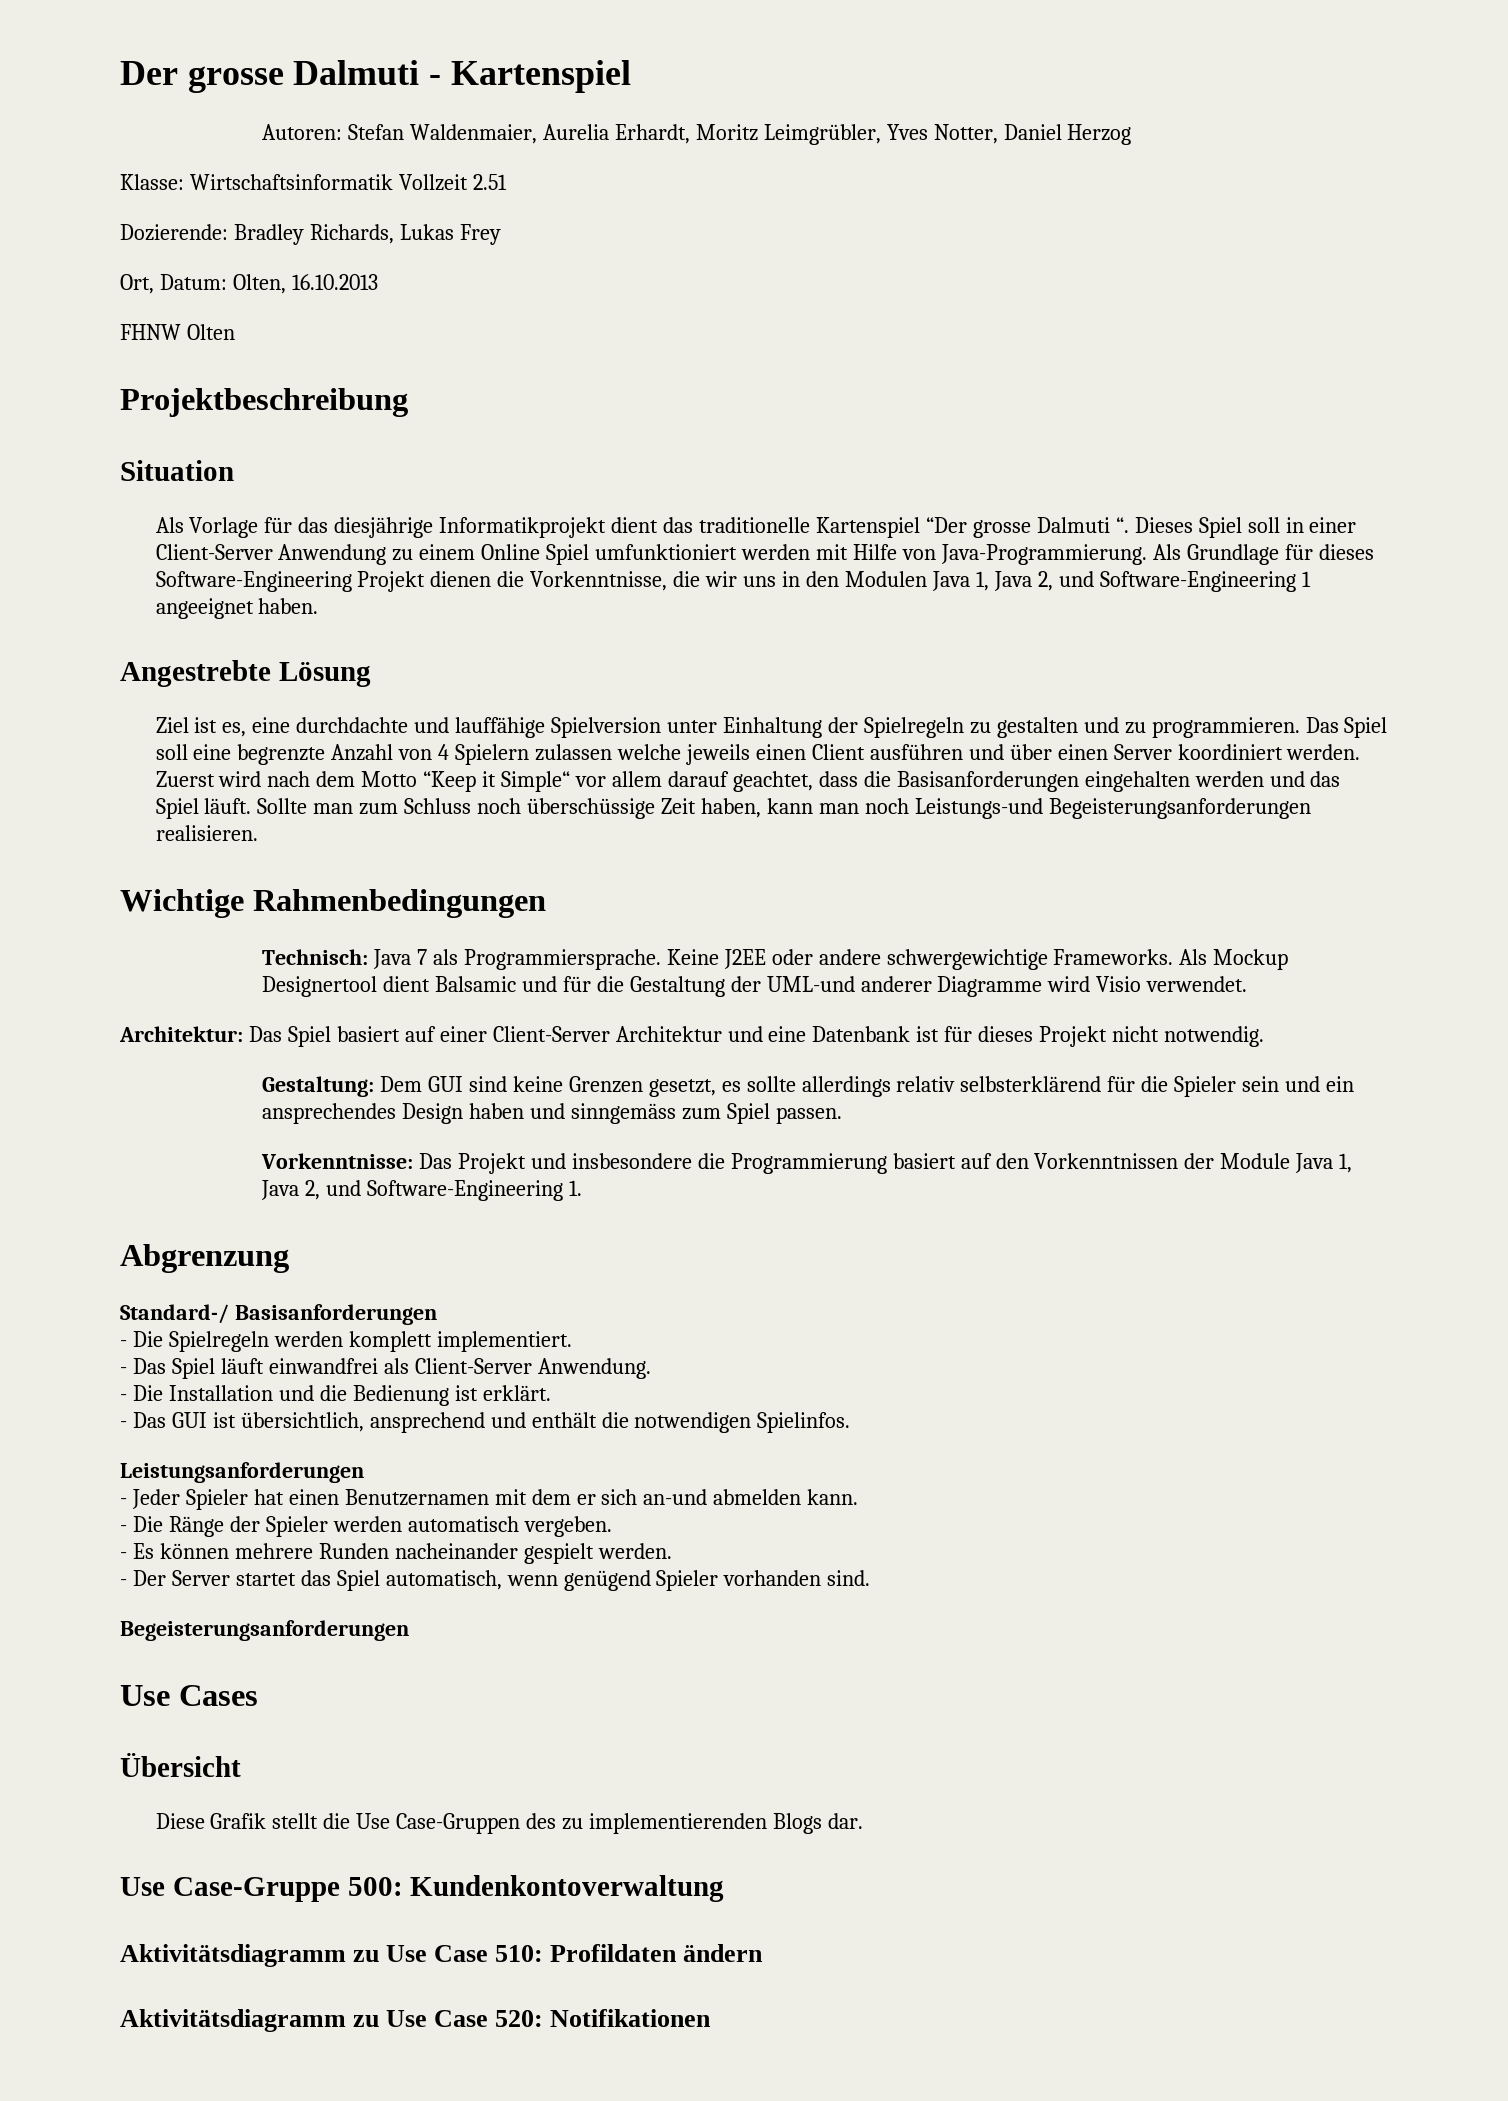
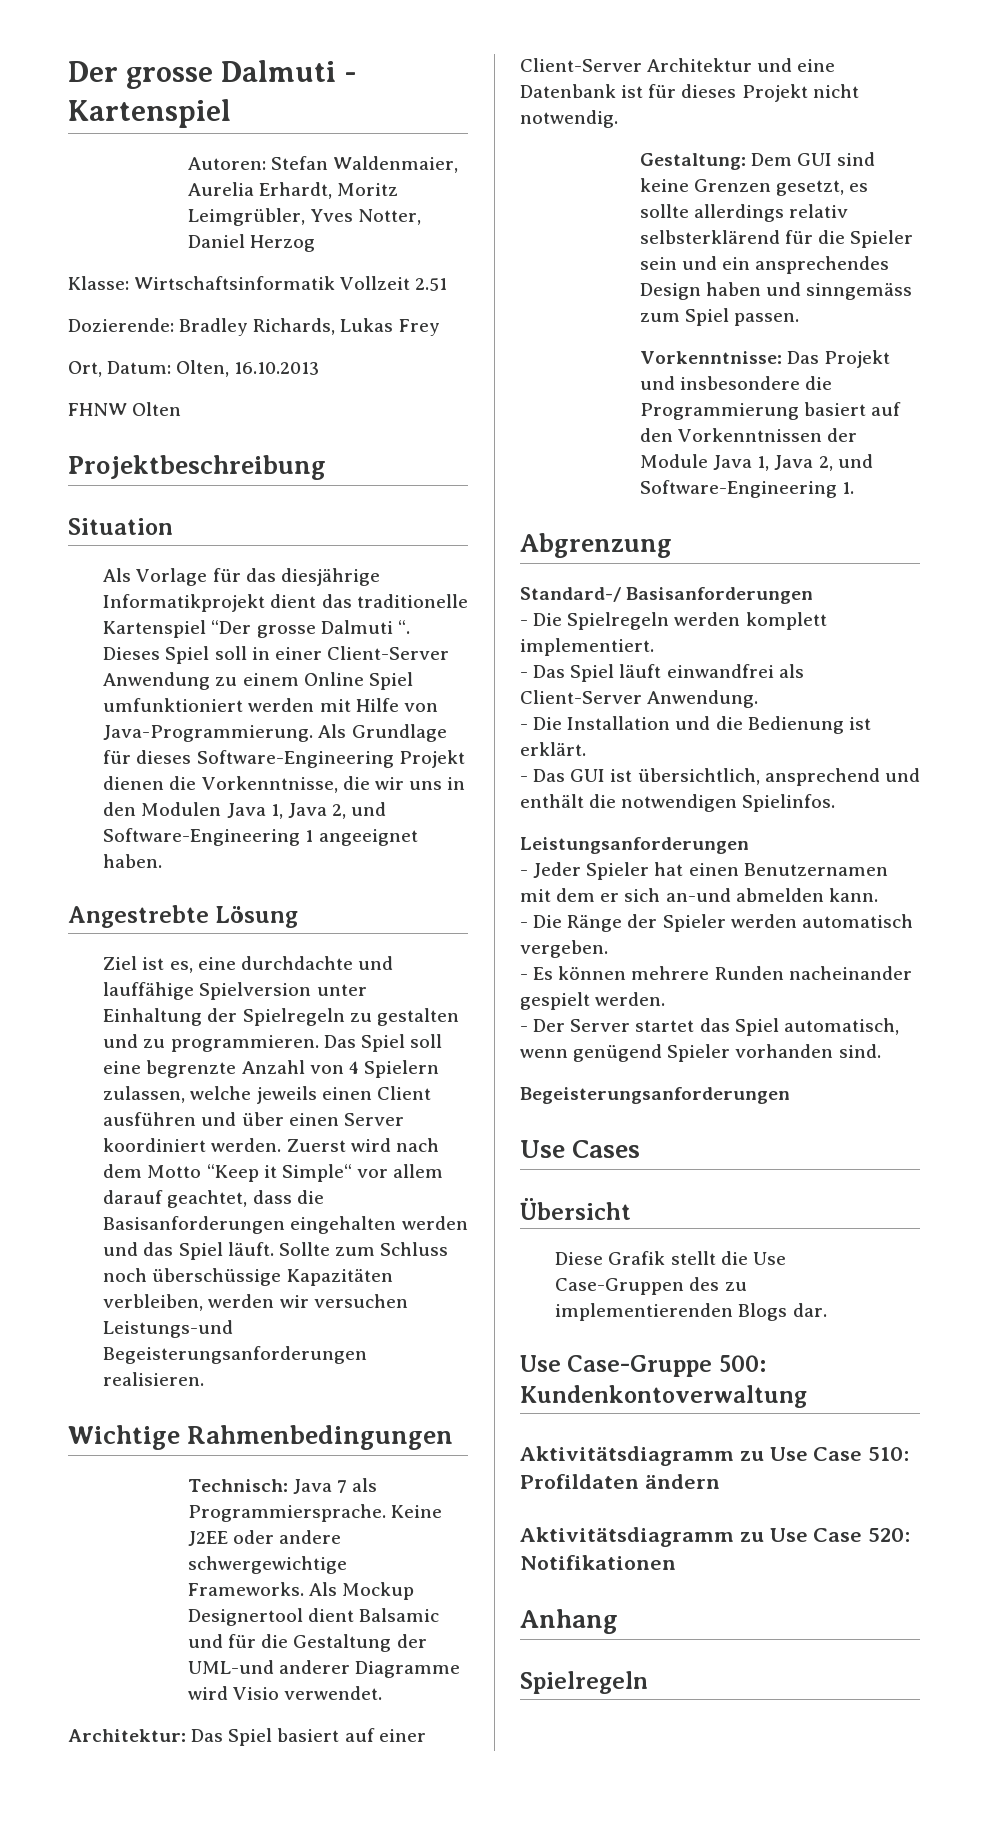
- Das Spiel soll eine begrenzte Anzahl von 4 Spielern zulassen welche jeweils einen Client ausführen und über einen Server koordiniert werden.
+ Das Spiel soll eine begrenzte Anzahl von 4 Spielern zulassen, welche jeweils einen Client ausführen und über einen Server koordiniert werden.
- Sollte man zum Schluss noch überschüssige Zeit haben, kann man noch Leistungs-und Begeisterungsanforderungen realisieren.
+ Sollte zum Schluss noch überschüssige Kapazitäten verbleiben, werden wir versuchen Leistungs-und Begeisterungsanforderungen realisieren.
+ Anhang
+ Spielregeln

